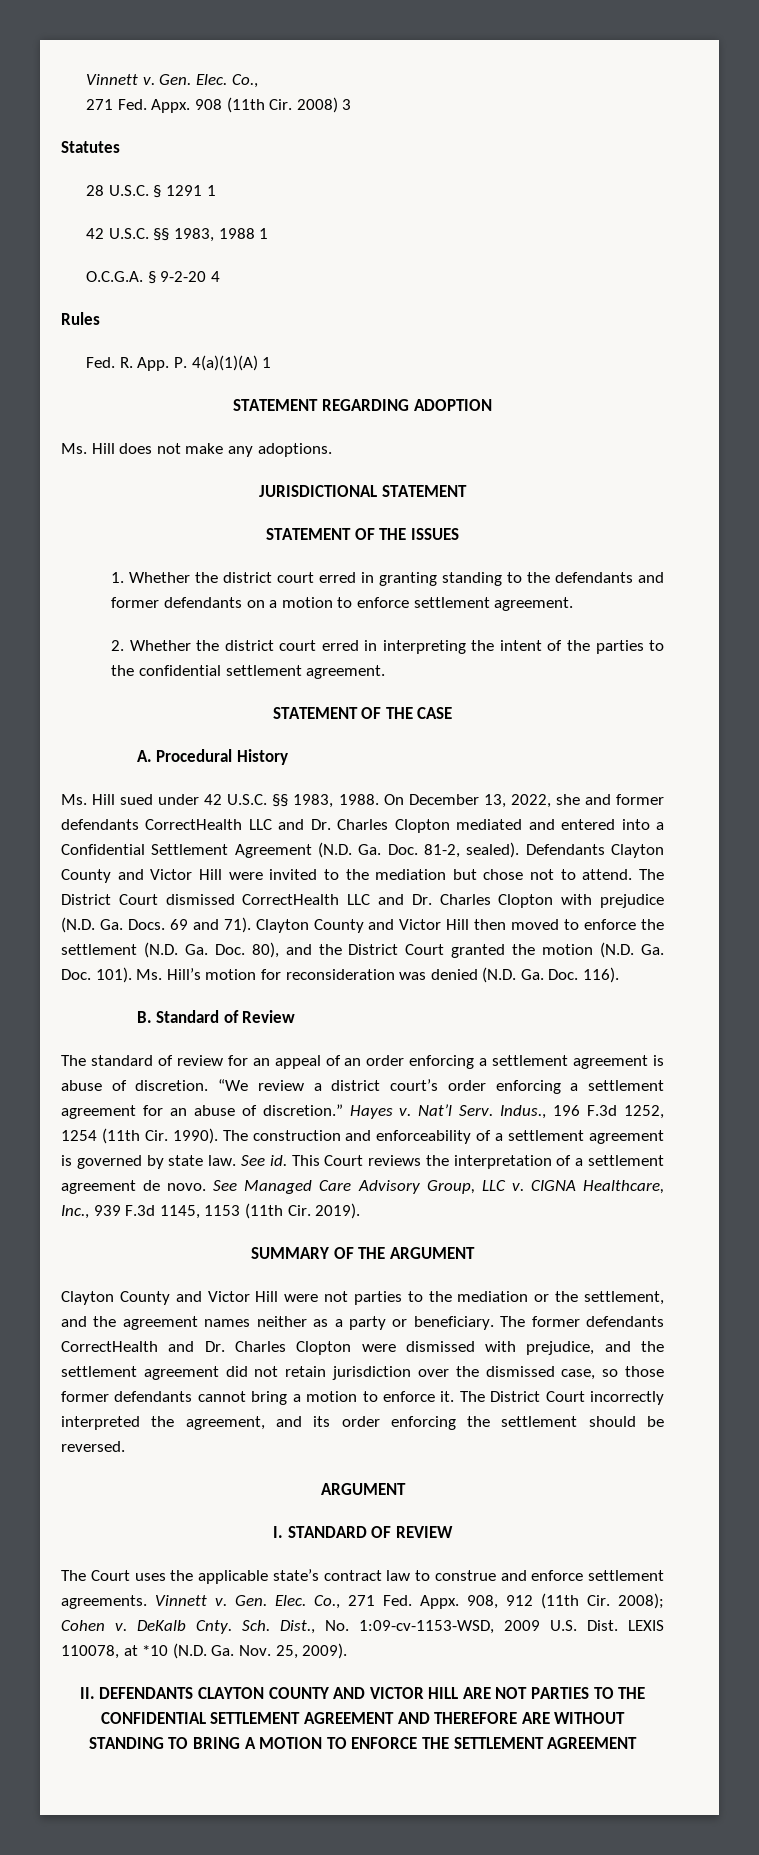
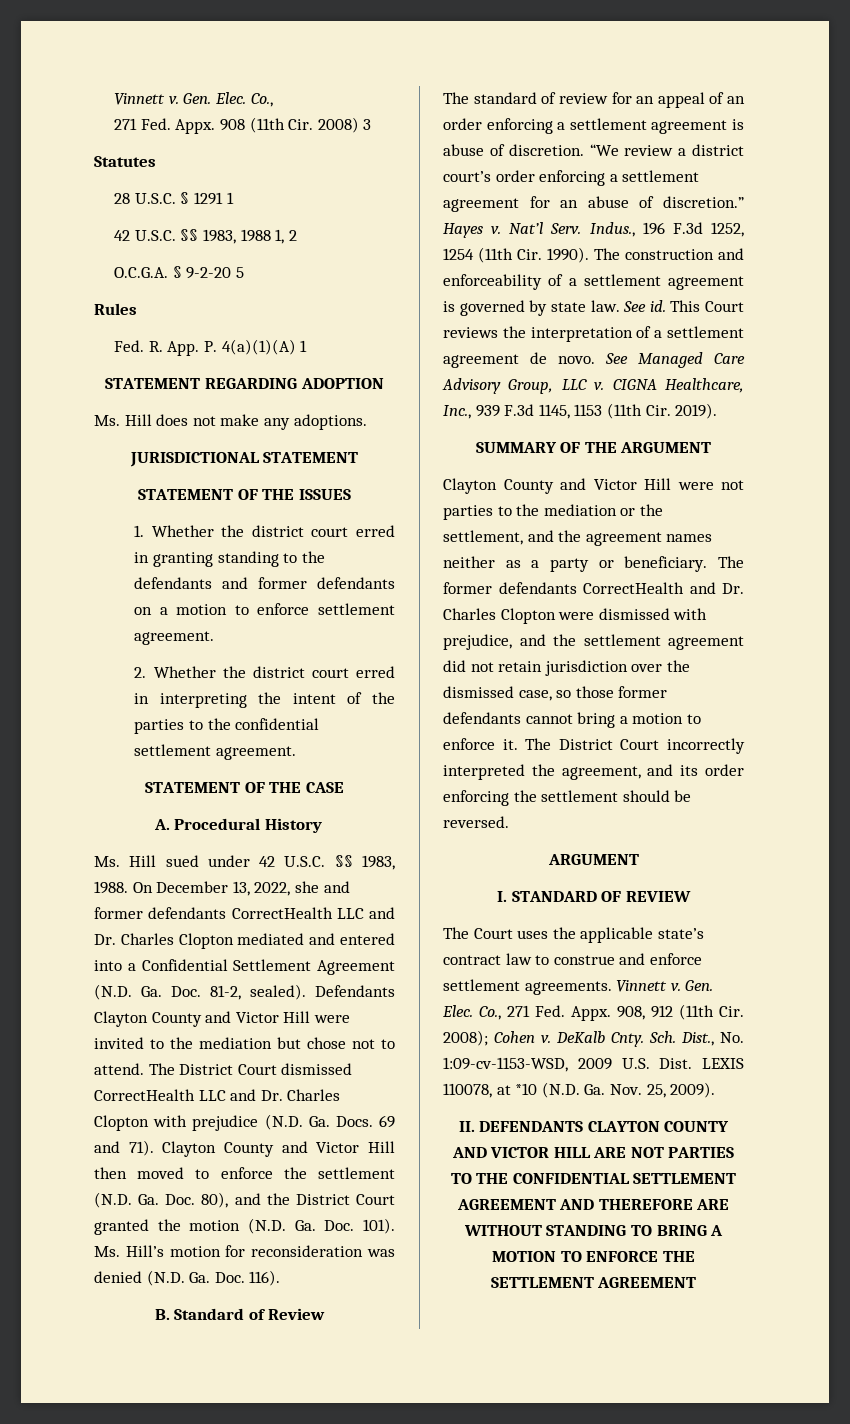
- 42 U.S.C. §§ 1983, 1988 1
+ 42 U.S.C. §§ 1983, 1988 1, 2
- O.C.G.A. § 9-2-20 4
+ O.C.G.A. § 9-2-20 5

